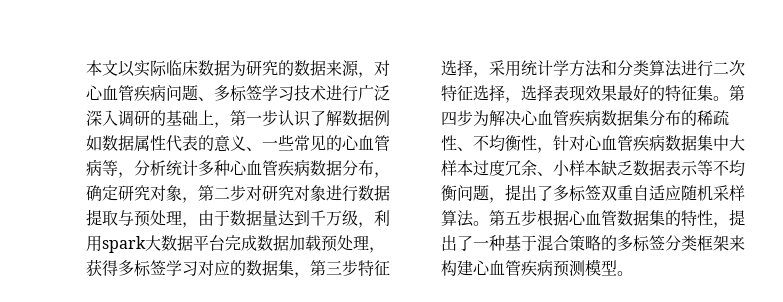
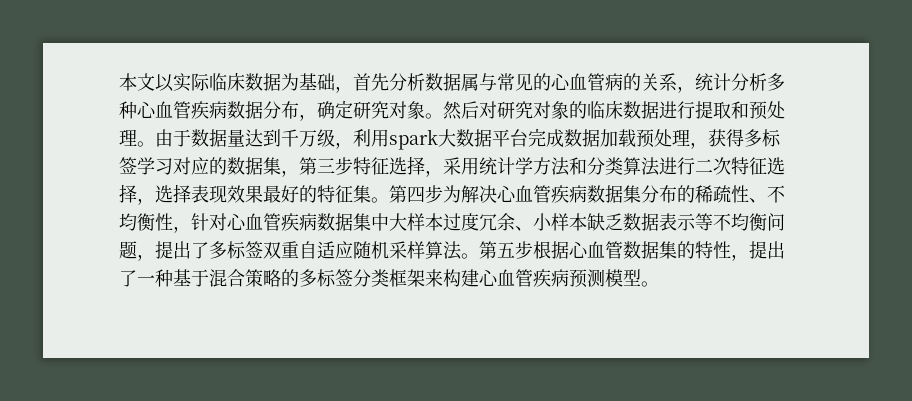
- 本文以实际临床数据为研究的数据来源，对心血管疾病问题、多标签学习技术进行广泛深入调研的基础上，第一步认识了解数据例如数据属性代表的意义、一些常见的心血管病等，分析统计多种心血管疾病数据分布，确定研究对象，第二步对研究对象进行数据提取与预处理，由于数据量达到千万级，利用spark大数据平台完成数据加载预处理，获得多标签学习对应的数据集，第三步特征选择，采用统计学方法和分类算法进行二次特征选择，选择表现效果最好的特征集。
+ 本文以实际临床数据为基础，首先分析数据属与常见的心血管病的关系，统计分析多种心血管疾病数据分布，确定研究对象。然后对研究对象的临床数据进行提取和预处理。由于数据量达到千万级，利用spark大数据平台完成数据加载预处理，获得多标签学习对应的数据集，第三步特征选择，采用统计学方法和分类算法进行二次特征选择，选择表现效果最好的特征集。

